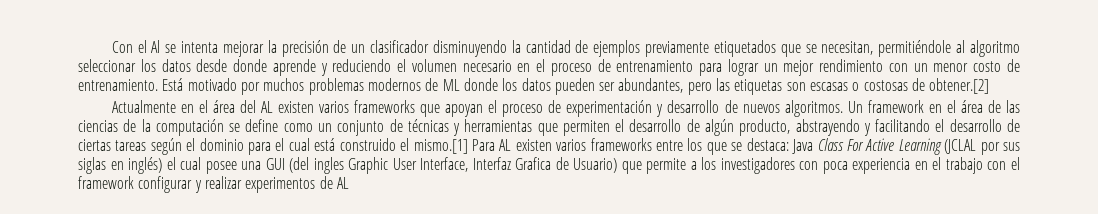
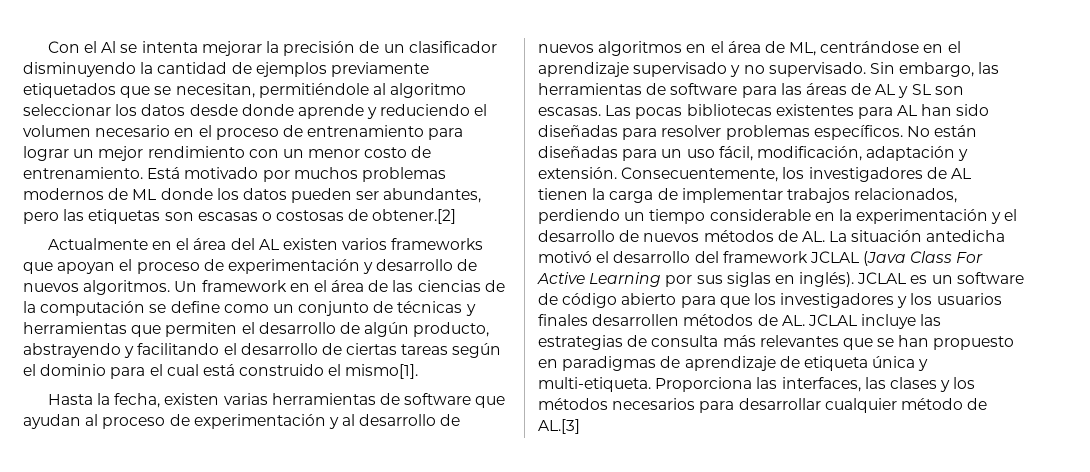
- Un framework en el área de las ciencias de la computación se define como un conjunto de técnicas y herramientas que permiten el desarrollo de algún producto, abstrayendo y facilitando el desarrollo de ciertas tareas según el dominio para el cual está construido el mismo.[1] Para AL existen varios frameworks entre los que se destaca: Java Class For Active Learning (JCLAL por sus siglas en inglés) el cual posee una GUI (del ingles Graphic User Interface, Interfaz Grafica de Usuario) que permite a los investigadores con poca experiencia en el trabajo con el framework configurar y realizar experimentos de AL
+ Un framework en el área de las ciencias de la computación se define como un conjunto de técnicas y herramientas que permiten el desarrollo de algún producto, abstrayendo y facilitando el desarrollo de ciertas tareas según el dominio para el cual está construido el mismo[1].
+ Hasta la fecha, existen varias herramientas de software que ayudan al proceso de experimentación y al desarrollo de nuevos algoritmos en el área de ML, centrándose en el aprendizaje supervisado y no supervisado. Sin embargo, las herramientas de software para las áreas de AL y SL son escasas. Las pocas bibliotecas existentes para AL han sido diseñadas para resolver problemas específicos. No están diseñadas para un uso fácil, modificación, adaptación y extensión. Consecuentemente, los investigadores de AL tienen la carga de implementar trabajos relacionados, perdiendo un tiempo considerable en la experimentación y el desarrollo de nuevos métodos de AL. La situación antedicha motivó el desarrollo del framework JCLAL (Java Class For Active Learning por sus siglas en inglés). JCLAL es un software de código abierto para que los investigadores y los usuarios finales desarrollen métodos de AL. JCLAL incluye las estrategias de consulta más relevantes que se han propuesto en paradigmas de aprendizaje de etiqueta única y multi-etiqueta. Proporciona las interfaces, las clases y los métodos necesarios para desarrollar cualquier método de AL.[3]

